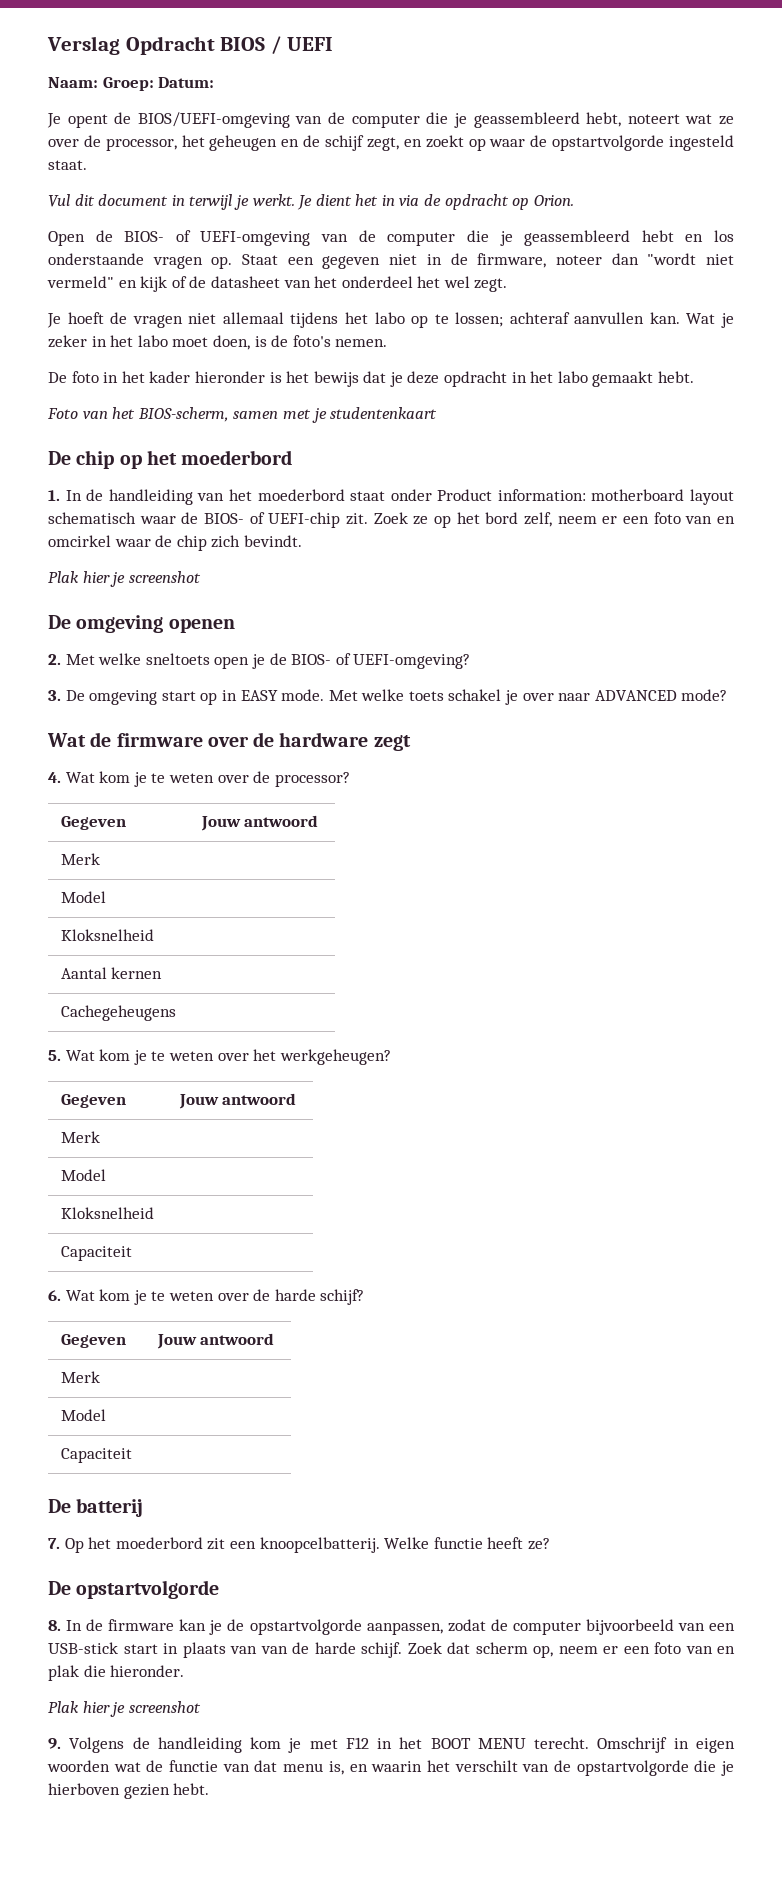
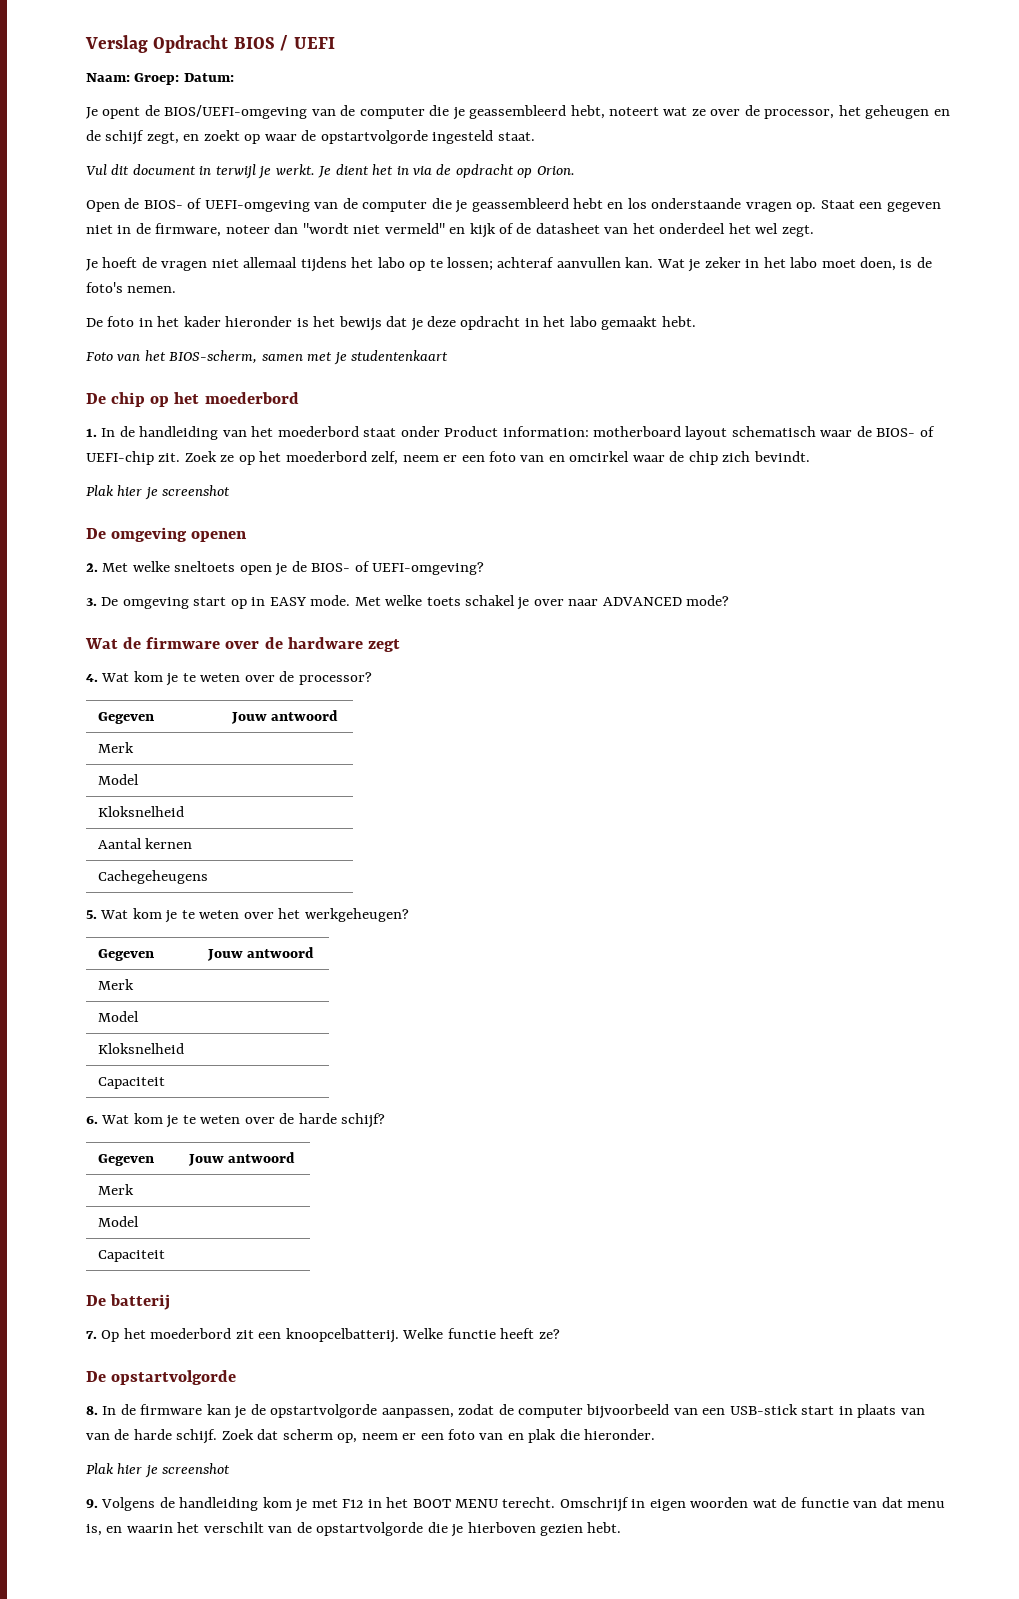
- Zoek ze op het bord zelf, neem er een foto van en omcirkel waar de chip zich bevindt.
+ Zoek ze op het moederbord zelf, neem er een foto van en omcirkel waar de chip zich bevindt.

